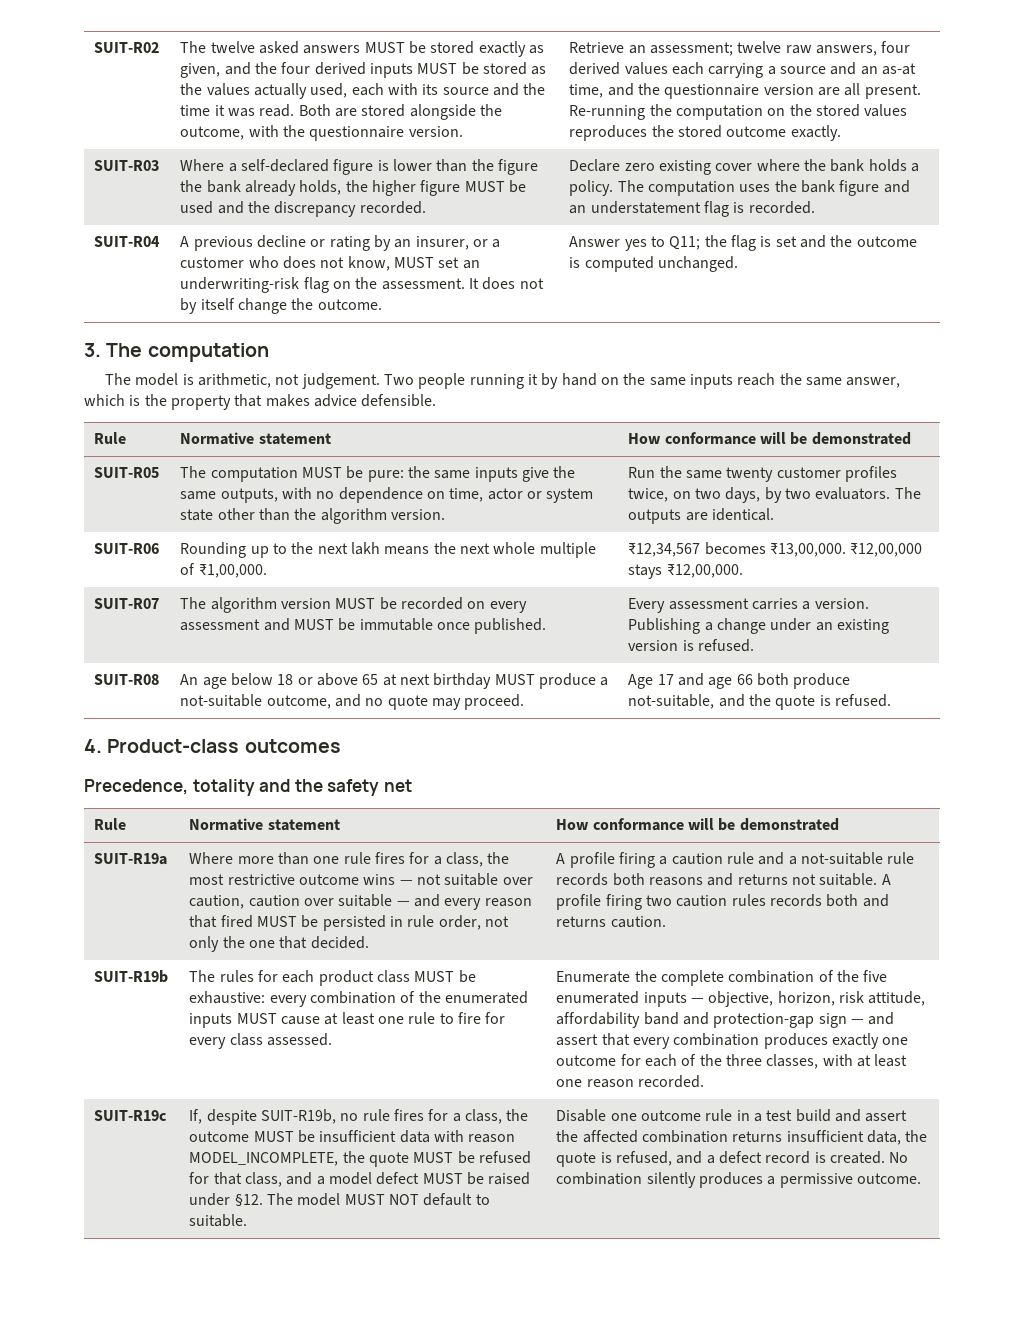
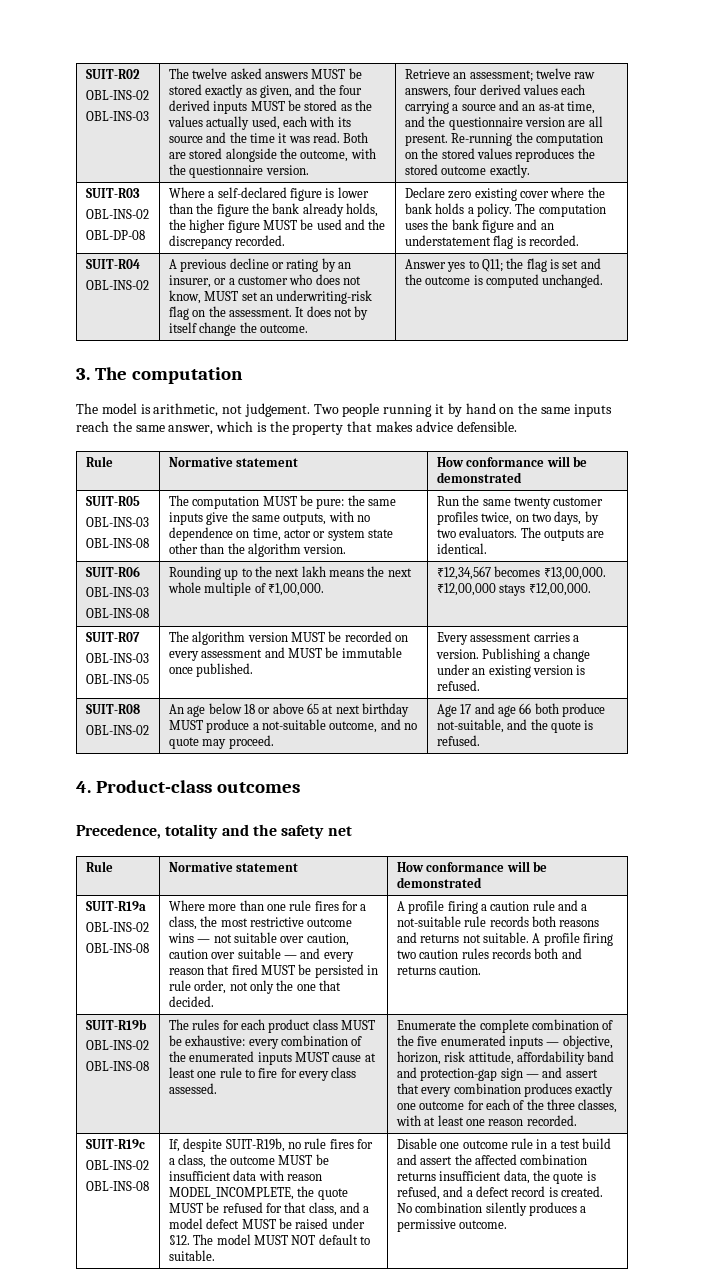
  SUIT-R02
+ OBL-INS-02
+ OBL-INS-03
  SUIT-R03
+ OBL-INS-02
+ OBL-DP-08
  SUIT-R04
+ OBL-INS-02
  SUIT-R05
+ OBL-INS-03
+ OBL-INS-08
- SUIT-R06 | Rounding up to the next lakh means the next whole multiple of ₹1,00,000. | ₹12,34,567 becomes ₹13,00,000. ₹12,00,000 stays ₹12,00,000.
+ SUIT-R06
+ OBL-INS-03
+ OBL-INS-08 | Rounding up to the next lakh means the next whole multiple of ₹1,00,000. | ₹12,34,567 becomes ₹13,00,000. ₹12,00,000 stays ₹12,00,000.
- SUIT-R07 | The algorithm version MUST be recorded on every assessment and MUST be immutable once published. | Every assessment carries a version. Publishing a change under an existing version is refused.
+ SUIT-R07
+ OBL-INS-03
+ OBL-INS-05 | The algorithm version MUST be recorded on every assessment and MUST be immutable once published. | Every assessment carries a version. Publishing a change under an existing version is refused.
- SUIT-R08 | An age below 18 or above 65 at next birthday MUST produce a not-suitable outcome, and no quote may proceed. | Age 17 and age 66 both produce not-suitable, and the quote is refused.
+ SUIT-R08
+ OBL-INS-02 | An age below 18 or above 65 at next birthday MUST produce a not-suitable outcome, and no quote may proceed. | Age 17 and age 66 both produce not-suitable, and the quote is refused.
  SUIT-R19a
+ OBL-INS-02
+ OBL-INS-08
  SUIT-R19b
+ OBL-INS-02
+ OBL-INS-08
  SUIT-R19c
+ OBL-INS-02
+ OBL-INS-08

